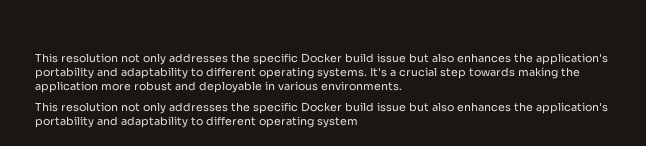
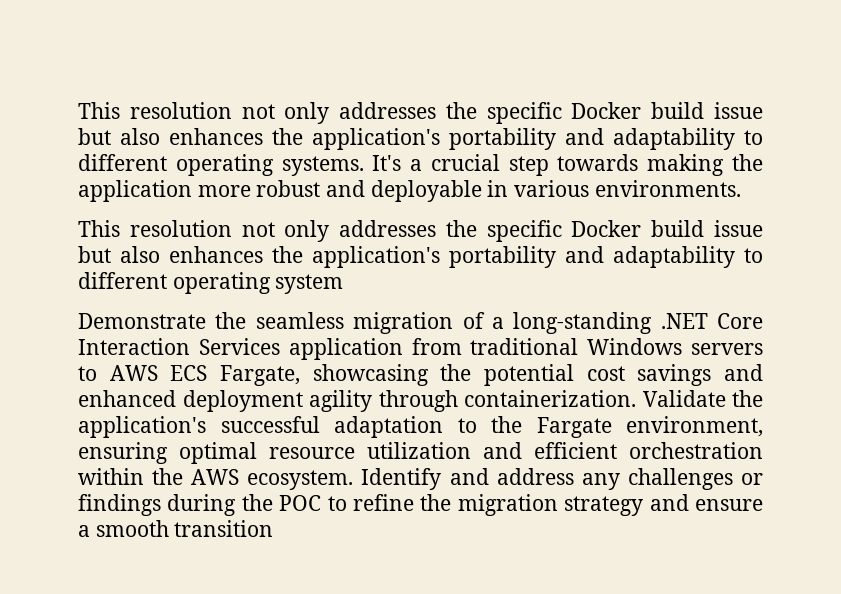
+ Demonstrate the seamless migration of a long-standing .NET Core Interaction Services application from traditional Windows servers to AWS ECS Fargate, showcasing the potential cost savings and enhanced deployment agility through containerization. Validate the application's successful adaptation to the Fargate environment, ensuring optimal resource utilization and efficient orchestration within the AWS ecosystem. Identify and address any challenges or findings during the POC to refine the migration strategy and ensure a smooth transition

